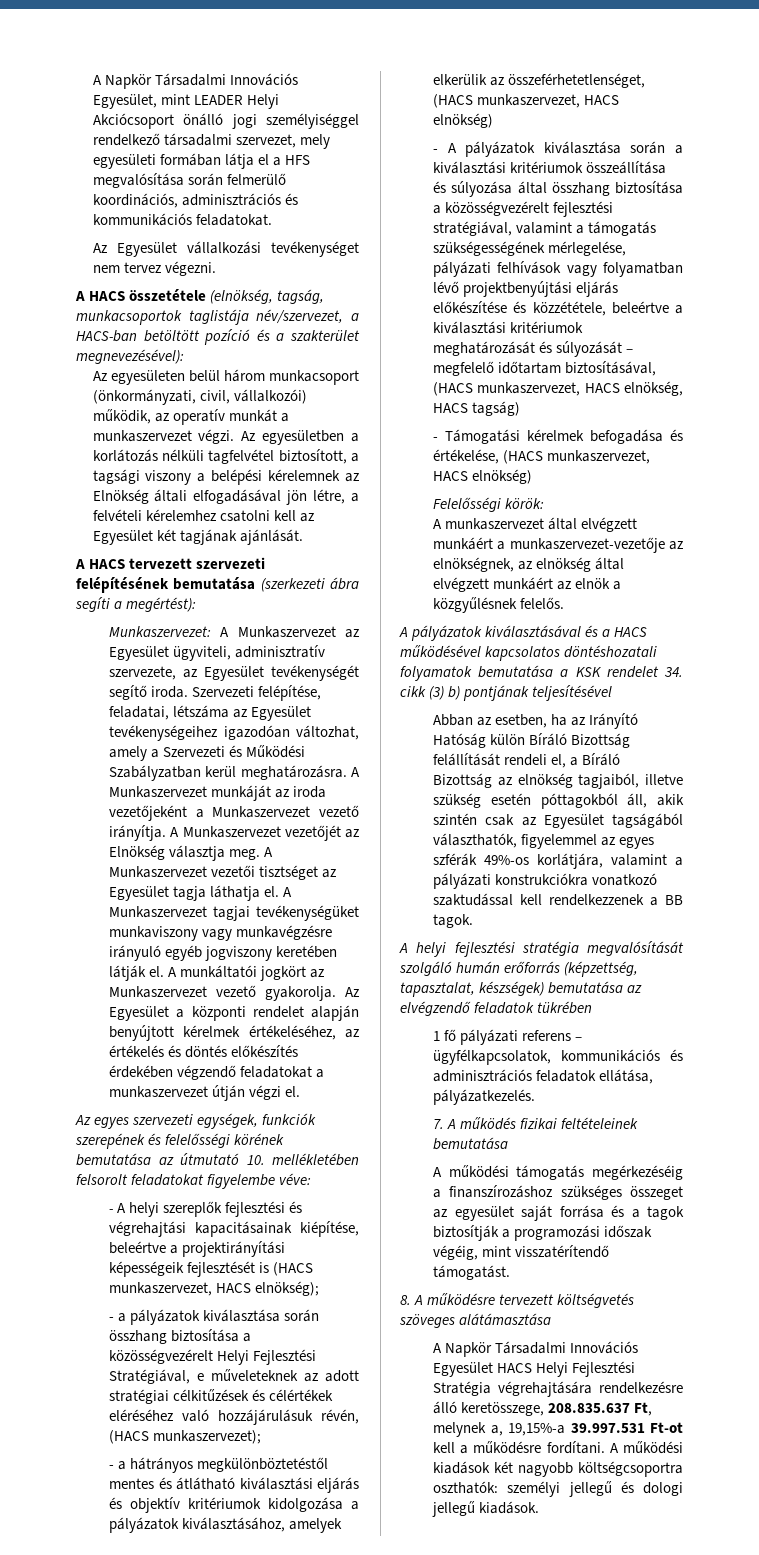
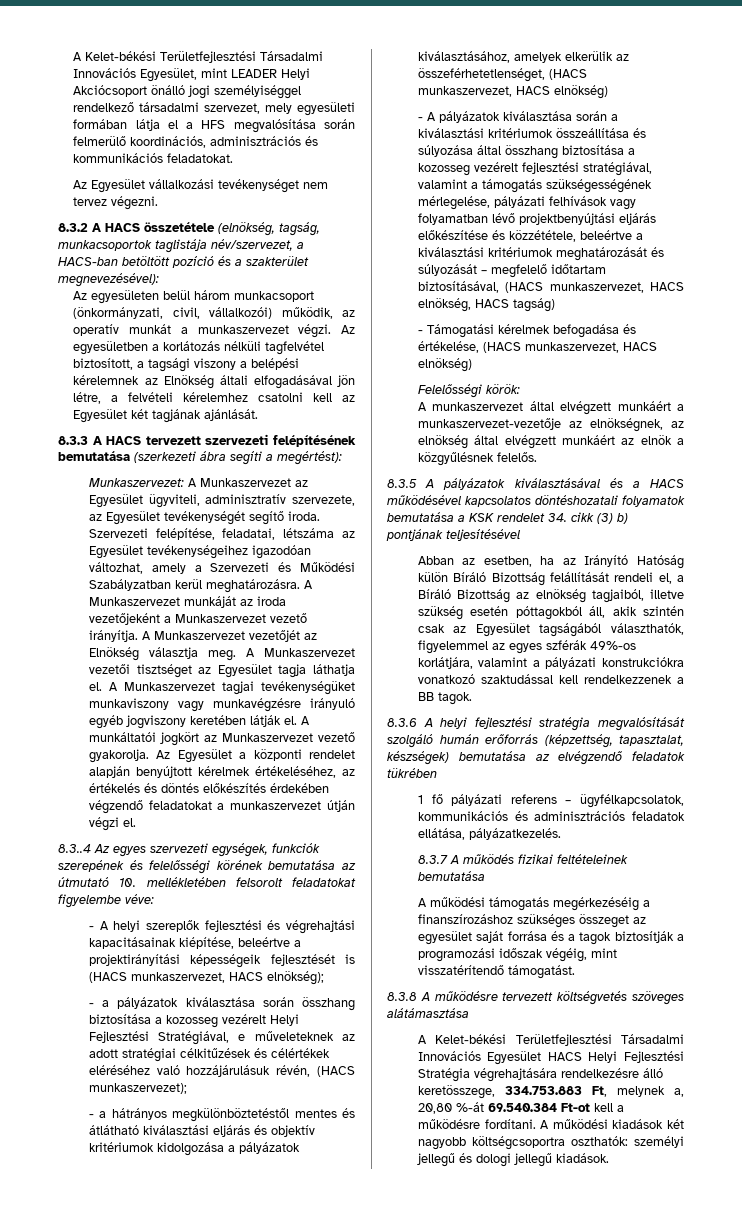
- A Napkör Társadalmi Innovációs Egyesület, mint LEADER Helyi Akciócsoport önálló jogi személyiséggel rendelkező társadalmi szervezet, mely egyesületi formában látja el a HFS megvalósítása során felmerülő koordinációs, adminisztrációs és kommunikációs feladatokat.
+ A Kelet-békési Területfejlesztési Társadalmi Innovációs Egyesület, mint LEADER Helyi Akciócsoport önálló jogi személyiséggel rendelkező társadalmi szervezet, mely egyesületi formában látja el a HFS megvalósítása során felmerülő koordinációs, adminisztrációs és kommunikációs feladatokat.
- A HACS összetétele (elnökség, tagság, munkacsoportok taglistája név/szervezet, a HACS-ban betöltött pozíció és a szakterület megnevezésével):
+ 8.3.2 A HACS összetétele (elnökség, tagság, munkacsoportok taglistája név/szervezet, a HACS-ban betöltött pozíció és a szakterület megnevezésével):
- A HACS tervezett szervezeti felépítésének bemutatása (szerkezeti ábra segíti a megértést):
+ 8.3.3 A HACS tervezett szervezeti felépítésének bemutatása (szerkezeti ábra segíti a megértést):
- Az egyes szervezeti egységek, funkciók szerepének és felelősségi körének bemutatása az útmutató 10. mellékletében felsorolt feladatokat figyelembe véve:
+ 8.3..4 Az egyes szervezeti egységek, funkciók szerepének és felelősségi körének bemutatása az útmutató 10. mellékletében felsorolt feladatokat figyelembe véve:
- - a pályázatok kiválasztása során összhang biztosítása a közösségvezérelt Helyi Fejlesztési Stratégiával, e műveleteknek az adott stratégiai célkitűzések és célértékek eléréséhez való hozzájárulásuk révén, (HACS munkaszervezet);
+ - a pályázatok kiválasztása során összhang biztosítása a kozosseg vezérelt Helyi Fejlesztési Stratégiával, e műveleteknek az adott stratégiai célkitűzések és célértékek eléréséhez való hozzájárulásuk révén, (HACS munkaszervezet);
- - A pályázatok kiválasztása során a kiválasztási kritériumok összeállítása és súlyozása által összhang biztosítása a közösségvezérelt fejlesztési stratégiával, valamint a támogatás szükségességének mérlegelése, pályázati felhívások vagy folyamatban lévő projektbenyújtási eljárás előkészítése és közzététele, beleértve a kiválasztási kritériumok meghatározását és súlyozását – megfelelő időtartam biztosításával, (HACS munkaszervezet, HACS elnökség, HACS tagság)
+ - A pályázatok kiválasztása során a kiválasztási kritériumok összeállítása és súlyozása által összhang biztosítása a kozosseg vezérelt fejlesztési stratégiával, valamint a támogatás szükségességének mérlegelése, pályázati felhívások vagy folyamatban lévő projektbenyújtási eljárás előkészítése és közzététele, beleértve a kiválasztási kritériumok meghatározását és súlyozását – megfelelő időtartam biztosításával, (HACS munkaszervezet, HACS elnökség, HACS tagság)
- A pályázatok kiválasztásával és a HACS működésével kapcsolatos döntéshozatali folyamatok bemutatása a KSK rendelet 34. cikk (3) b) pontjának teljesítésével
+ 8.3.5 A pályázatok kiválasztásával és a HACS működésével kapcsolatos döntéshozatali folyamatok bemutatása a KSK rendelet 34. cikk (3) b) pontjának teljesítésével
- A helyi fejlesztési stratégia megvalósítását szolgáló humán erőforrás (képzettség, tapasztalat, készségek) bemutatása az elvégzendő feladatok tükrében
+ 8.3.6 A helyi fejlesztési stratégia megvalósítását szolgáló humán erőforrás (képzettség, tapasztalat, készségek) bemutatása az elvégzendő feladatok tükrében
- 7. A működés fizikai feltételeinek bemutatása
+ 8.3.7 A működés fizikai feltételeinek bemutatása
- 8. A működésre tervezett költségvetés szöveges alátámasztása
+ 8.3.8 A működésre tervezett költségvetés szöveges alátámasztása
- A Napkör Társadalmi Innovációs Egyesület HACS Helyi Fejlesztési Stratégia végrehajtására rendelkezésre álló keretösszege, 208.835.637 Ft, melynek a, 19,15%-a 39.997.531 Ft-ot kell a működésre fordítani.
+ A Kelet-békési Területfejlesztési Társadalmi Innovációs Egyesület HACS Helyi Fejlesztési Stratégia végrehajtására rendelkezésre álló keretösszege, 334.753.883 Ft, melynek a, 20,80 %-át 69.540.384 Ft-ot kell a működésre fordítani.

